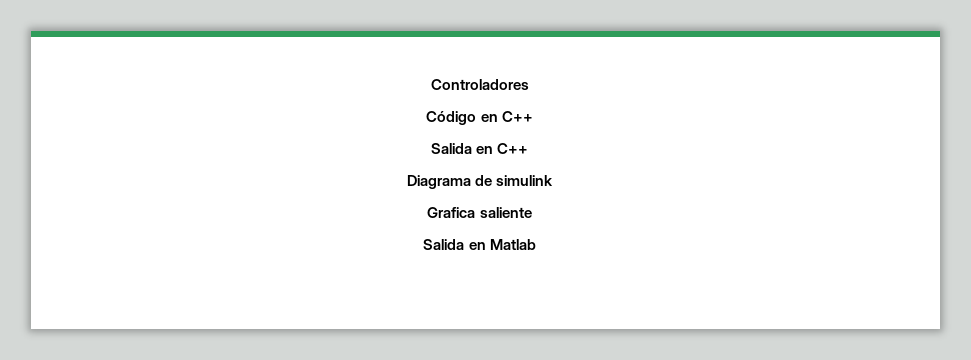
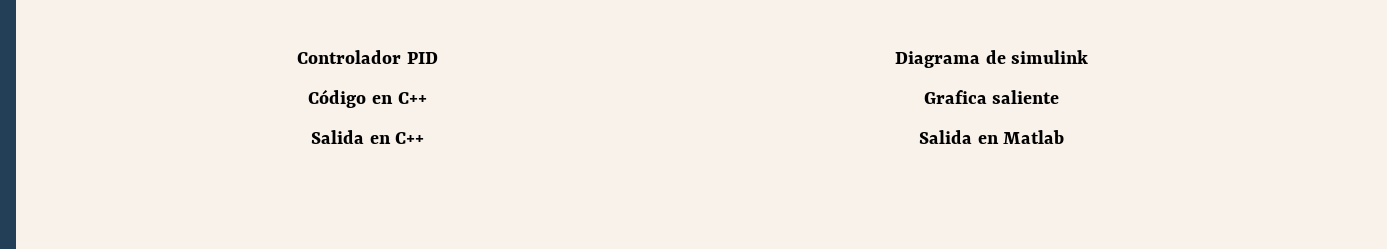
- Controladores
+ Controlador PID

